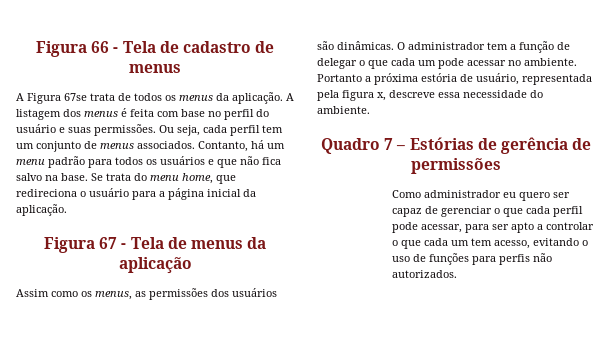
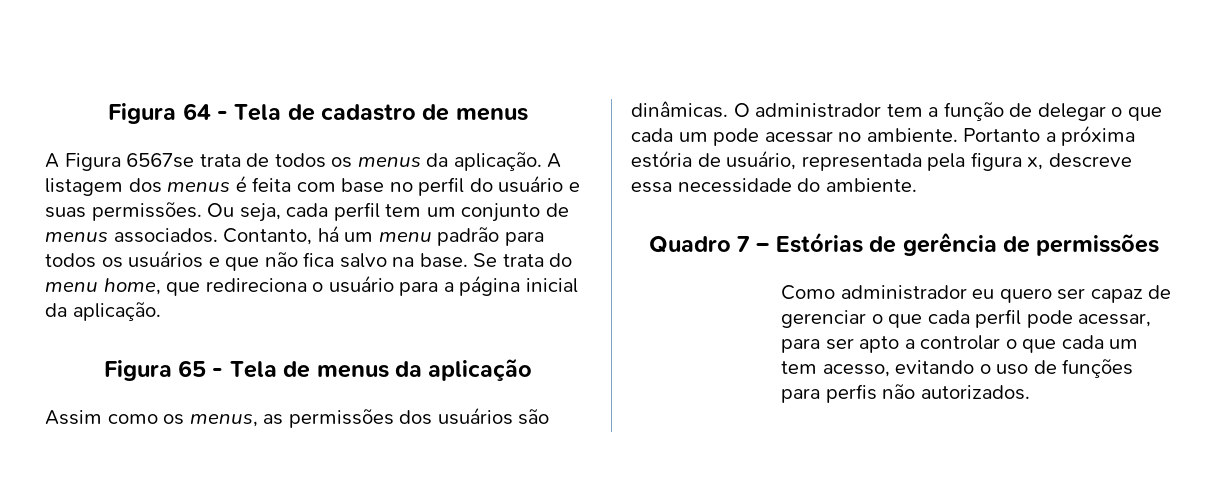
- Figura 66 - Tela de cadastro de menus
+ Figura 64 - Tela de cadastro de menus
- A Figura 67se trata de todos os menus da aplicação.
+ A Figura 6567se trata de todos os menus da aplicação.
- Figura 67 - Tela de menus da aplicação
+ Figura 65 - Tela de menus da aplicação

